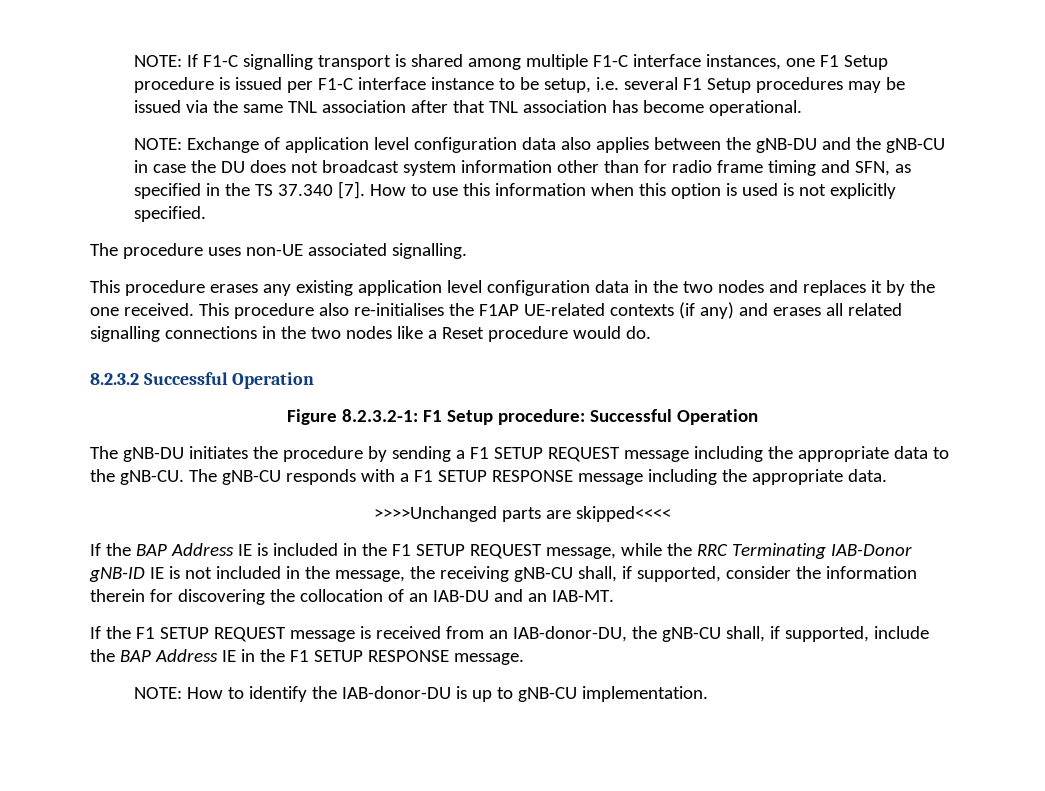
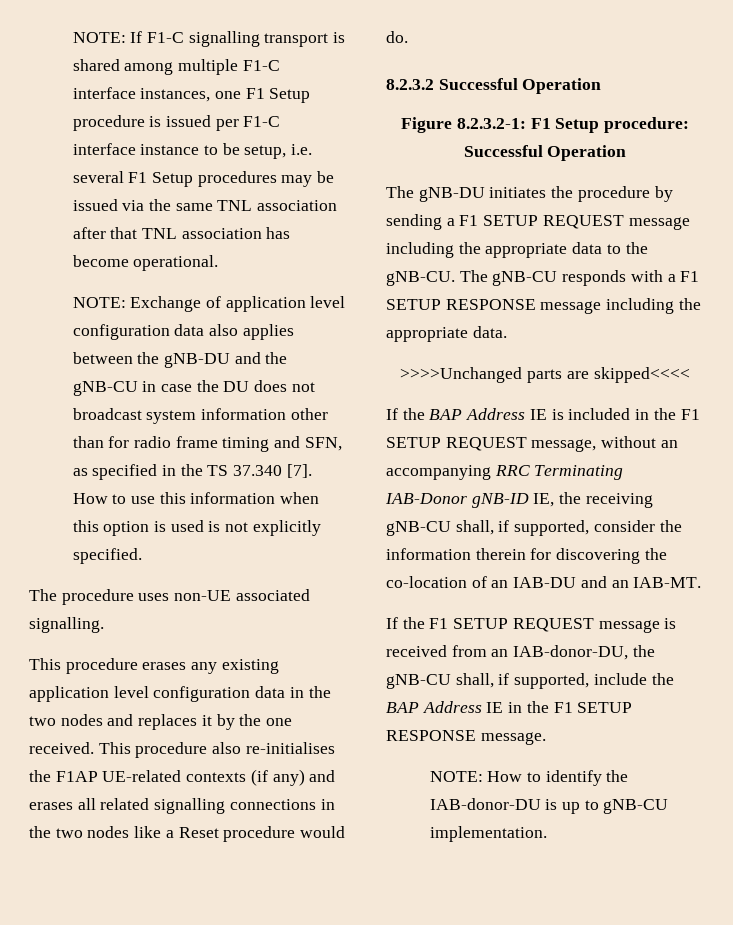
- If the BAP Address IE is included in the F1 SETUP REQUEST message, while the RRC Terminating IAB-Donor gNB-ID IE is not included in the message, the receiving gNB-CU shall, if supported, consider the information therein for discovering the collocation of an IAB-DU and an IAB-MT.
+ If the BAP Address IE is included in the F1 SETUP REQUEST message, without an accompanying RRC Terminating IAB-Donor gNB-ID IE, the receiving gNB-CU shall, if supported, consider the information therein for discovering the co-location of an IAB-DU and an IAB-MT.

